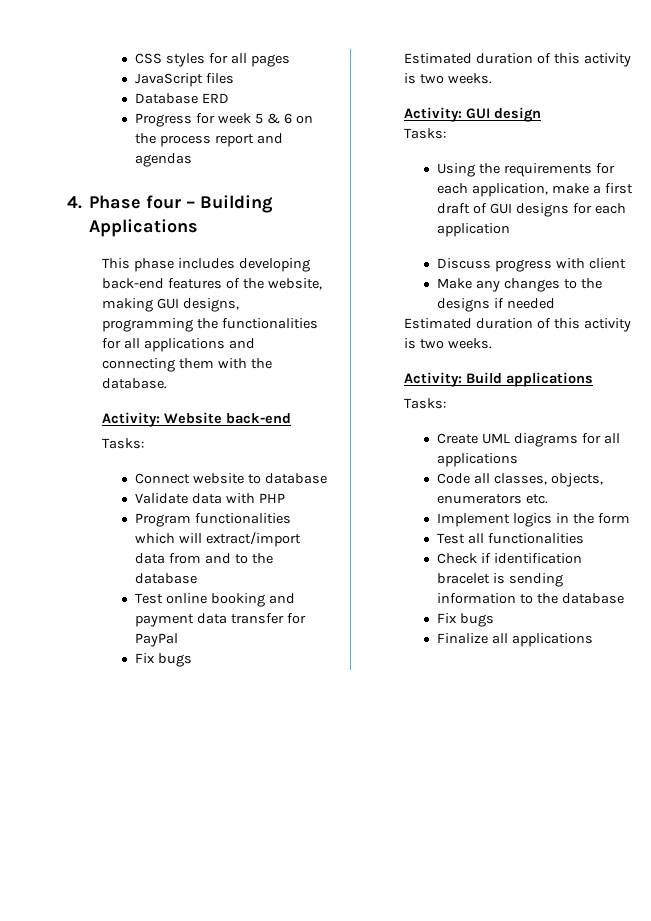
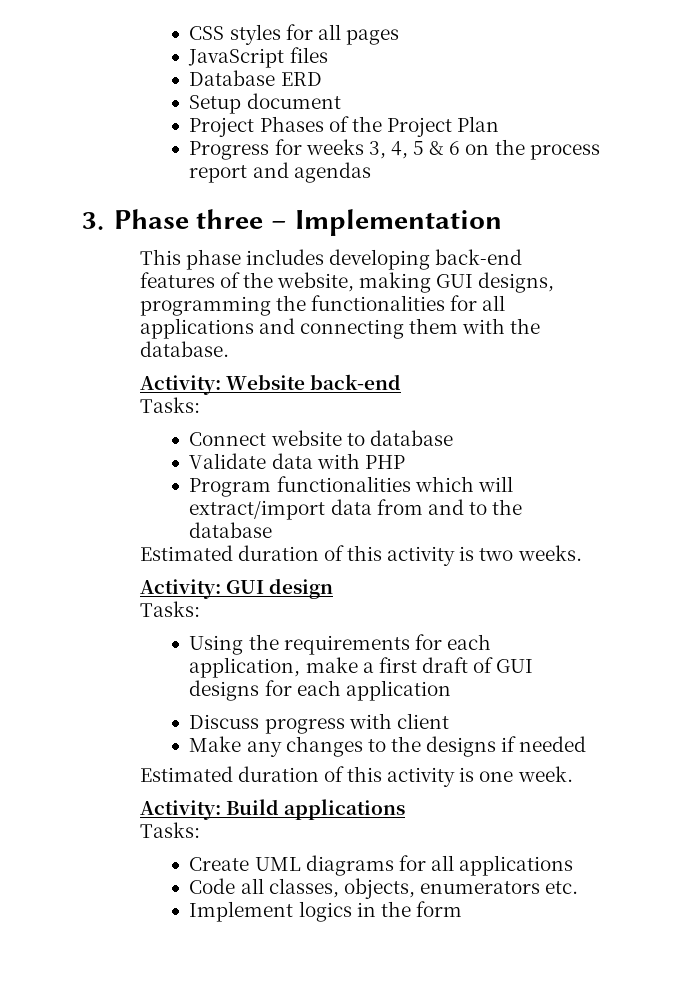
+ Setup document
+ Project Phases of the Project Plan
- Progress for week 5 & 6 on the process report and agendas
+ Progress for weeks 3, 4, 5 & 6 on the process report and agendas
- 4. Phase four – Building Applications
+ 3. Phase three – Implementation
- Test online booking and payment data transfer for PayPal
- Fix bugs
  Make any changes to the designs if needed
- Estimated duration of this activity is two weeks.
+ Estimated duration of this activity is one week.
- Test all functionalities
- Check if identification bracelet is sending information to the database
- Fix bugs
- Finalize all applications

